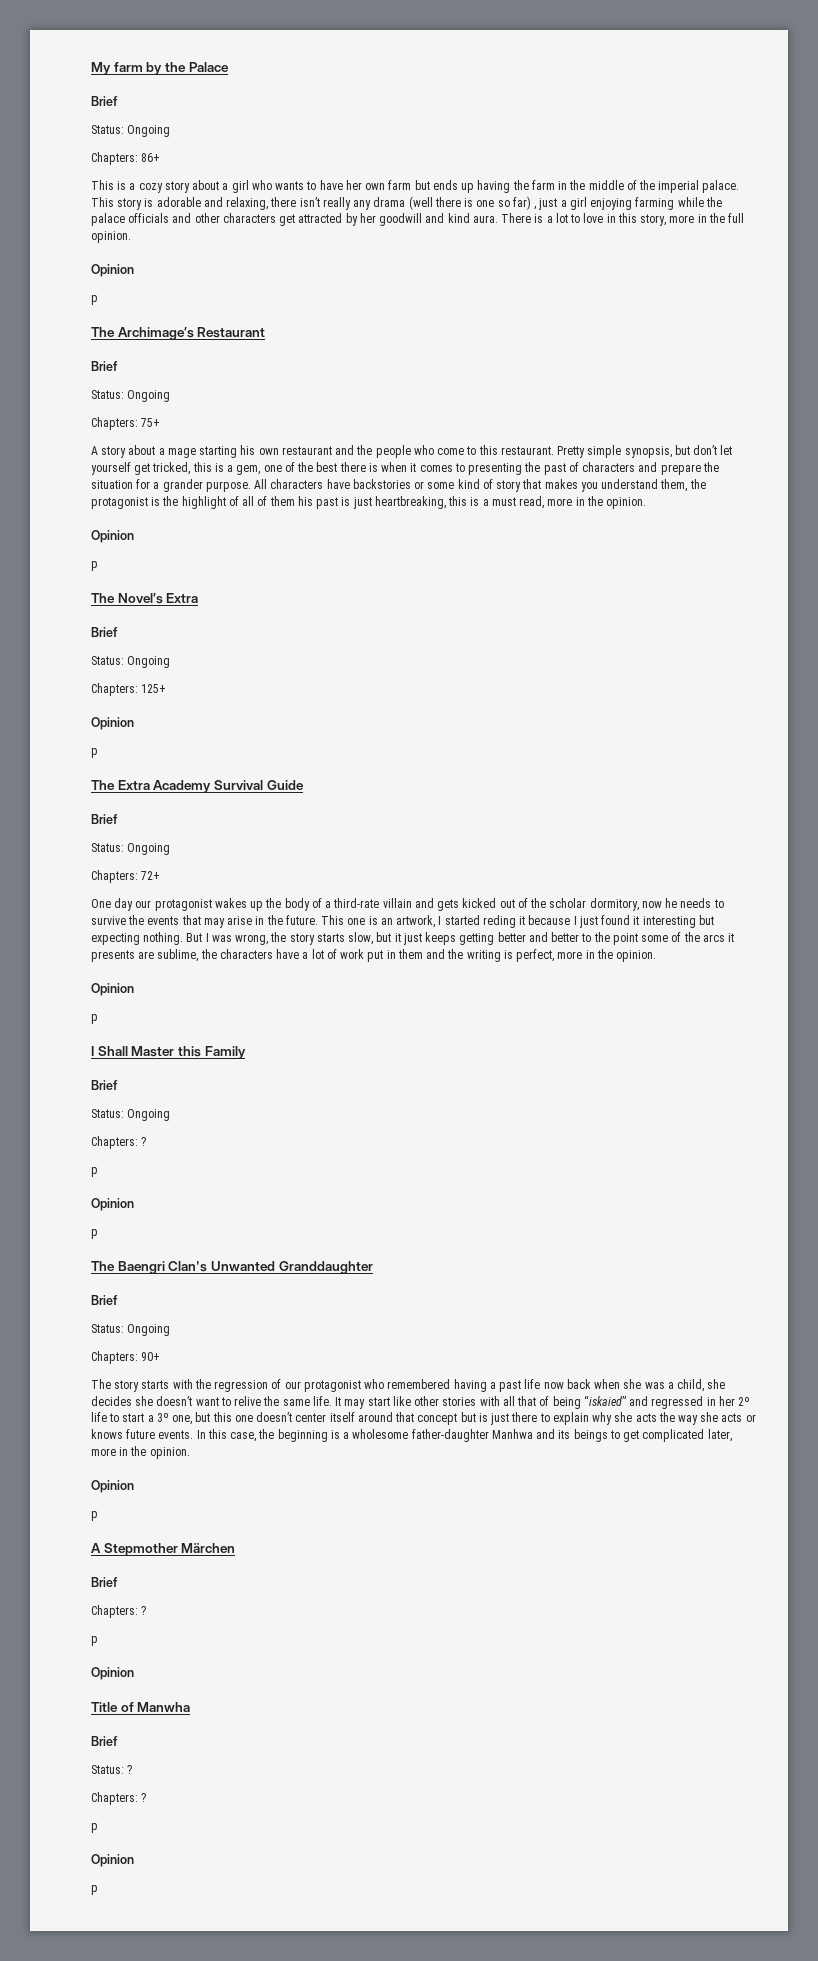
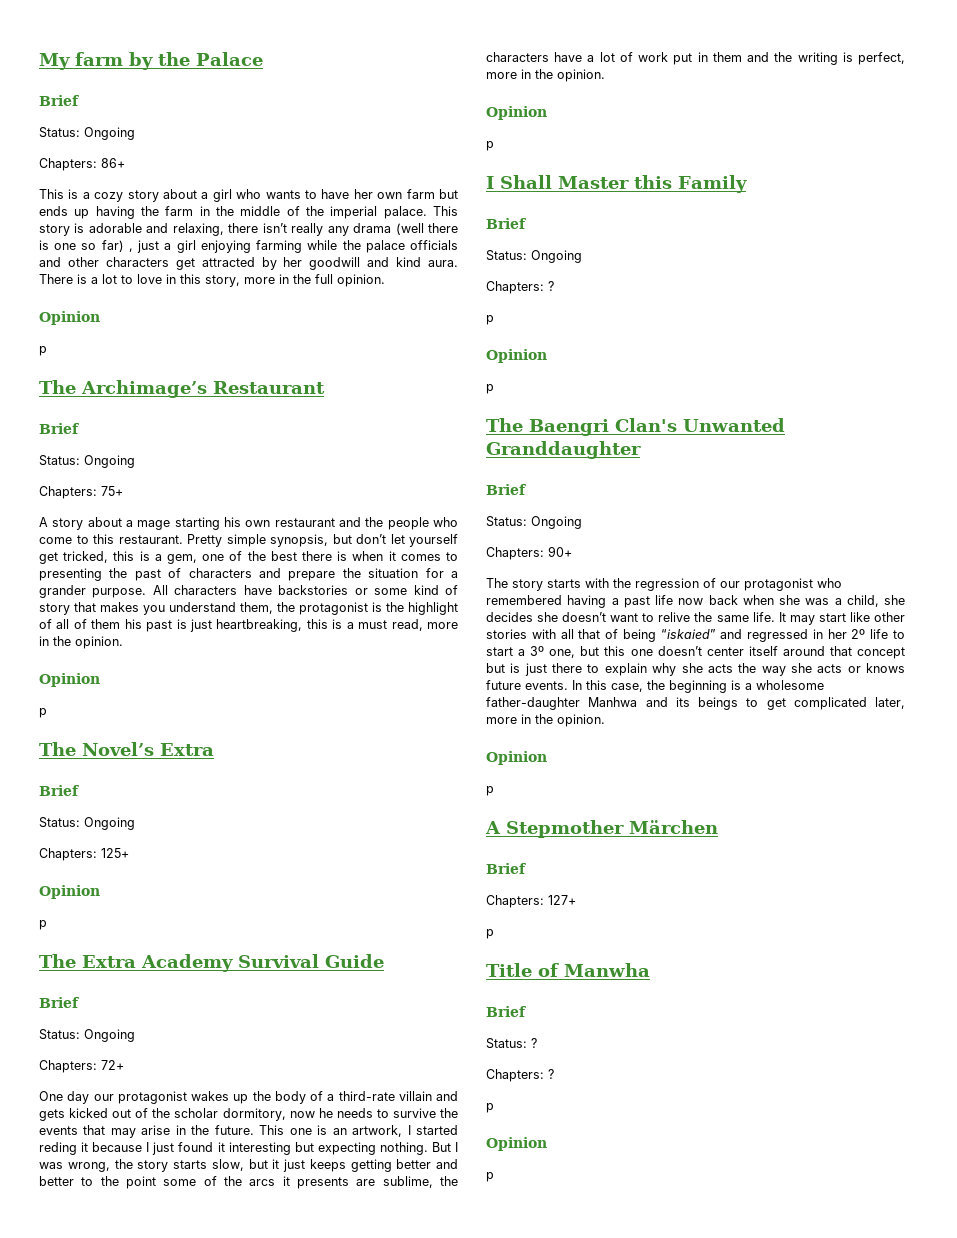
  A Stepmother Märchen
  Brief
- Chapters: ?
+ Chapters: 127+
  p
- Opinion

